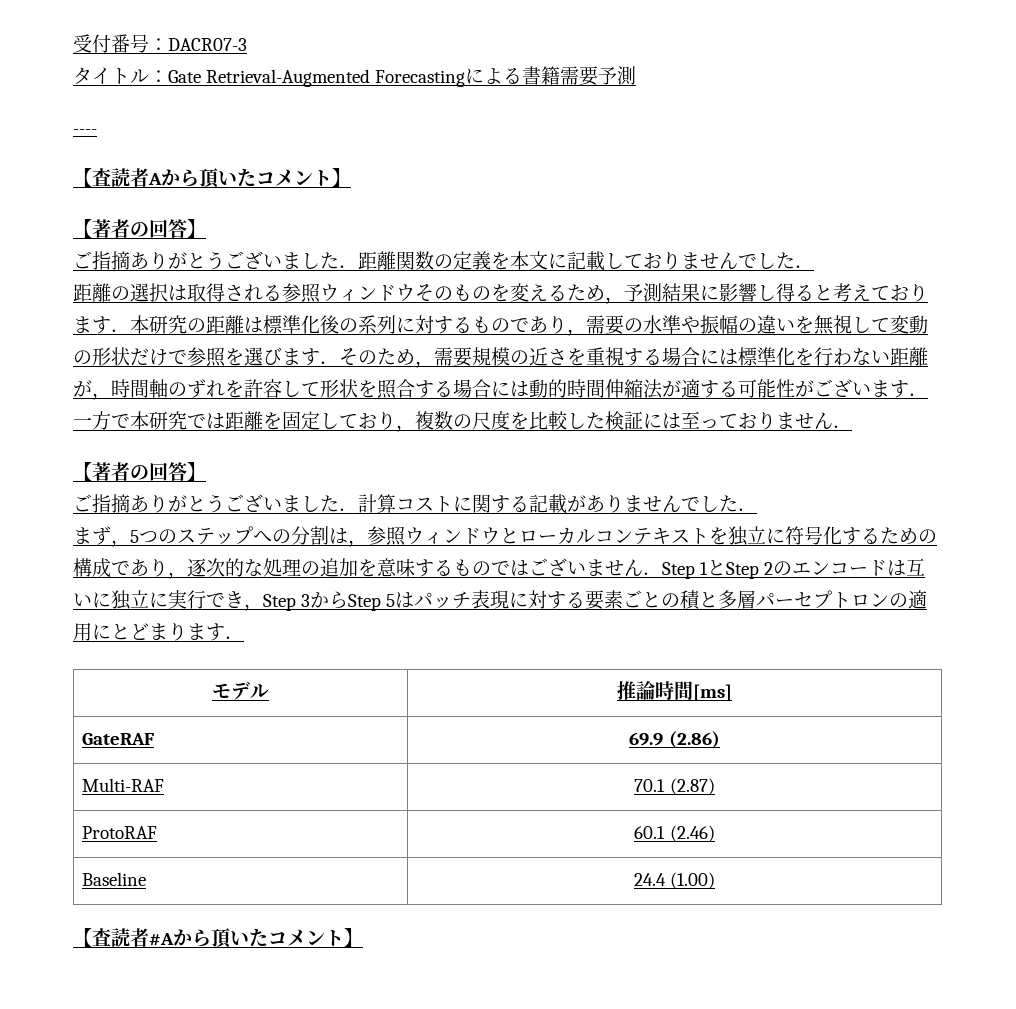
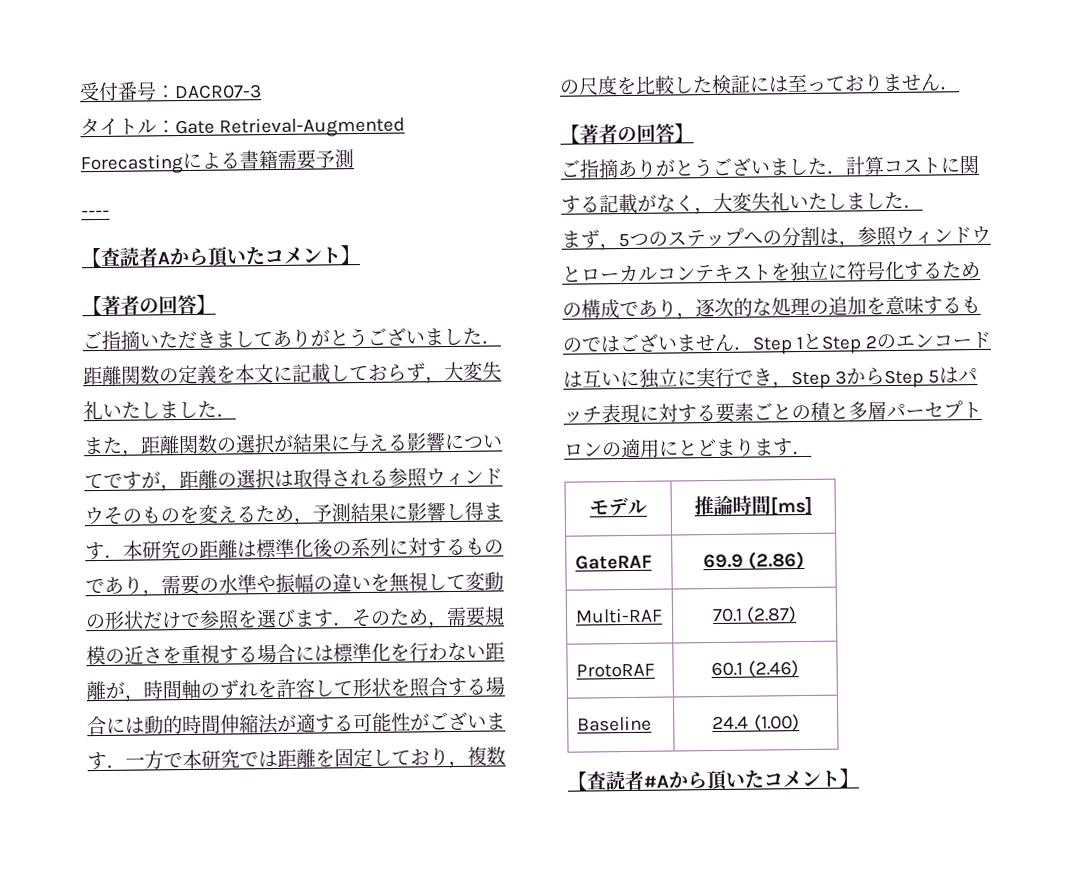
- ご指摘ありがとうございました．距離関数の定義を本文に記載しておりませんでした．
- 距離の選択は取得される参照ウィンドウそのものを変えるため，予測結果に影響し得ると考えております．本研究の距離は標準化後の系列に対するものであり，需要の水準や振幅の違いを無視して変動の形状だけで参照を選びます．そのため，需要規模の近さを重視する場合には標準化を行わない距離が，時間軸のずれを許容して形状を照合する場合には動的時間伸縮法が適する可能性がございます．一方で本研究では距離を固定しており，複数の尺度を比較した検証には至っておりません．
+ ご指摘いただきましてありがとうございました．距離関数の定義を本文に記載しておらず，大変失礼いたしました．
+ また，距離関数の選択が結果に与える影響についてですが，距離の選択は取得される参照ウィンドウそのものを変えるため，予測結果に影響し得ます．本研究の距離は標準化後の系列に対するものであり，需要の水準や振幅の違いを無視して変動の形状だけで参照を選びます．そのため，需要規模の近さを重視する場合には標準化を行わない距離が，時間軸のずれを許容して形状を照合する場合には動的時間伸縮法が適する可能性がございます．一方で本研究では距離を固定しており，複数の尺度を比較した検証には至っておりません．
- ご指摘ありがとうございました．計算コストに関する記載がありませんでした．
+ ご指摘ありがとうございました．計算コストに関する記載がなく，大変失礼いたしました．

